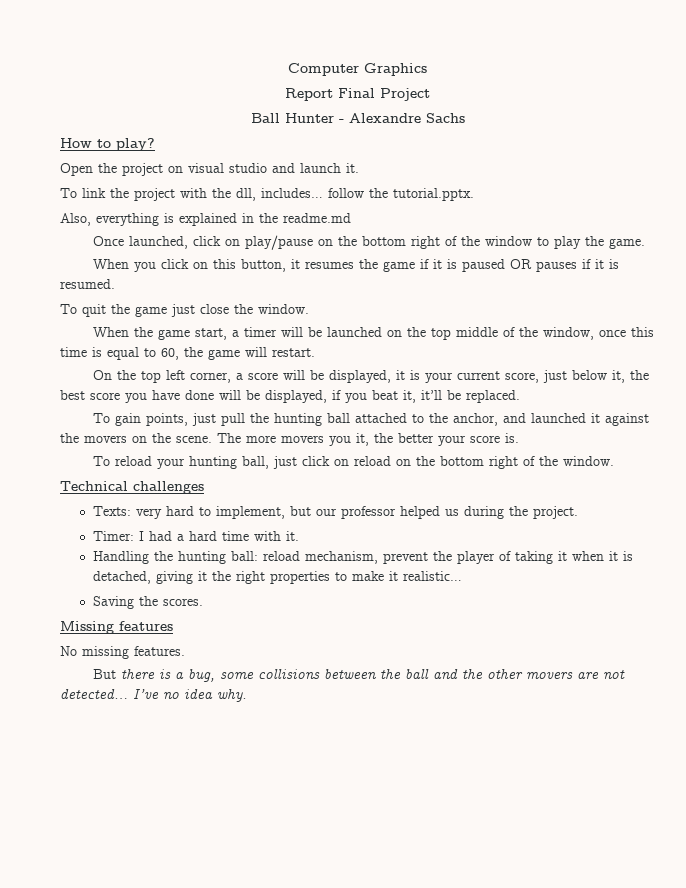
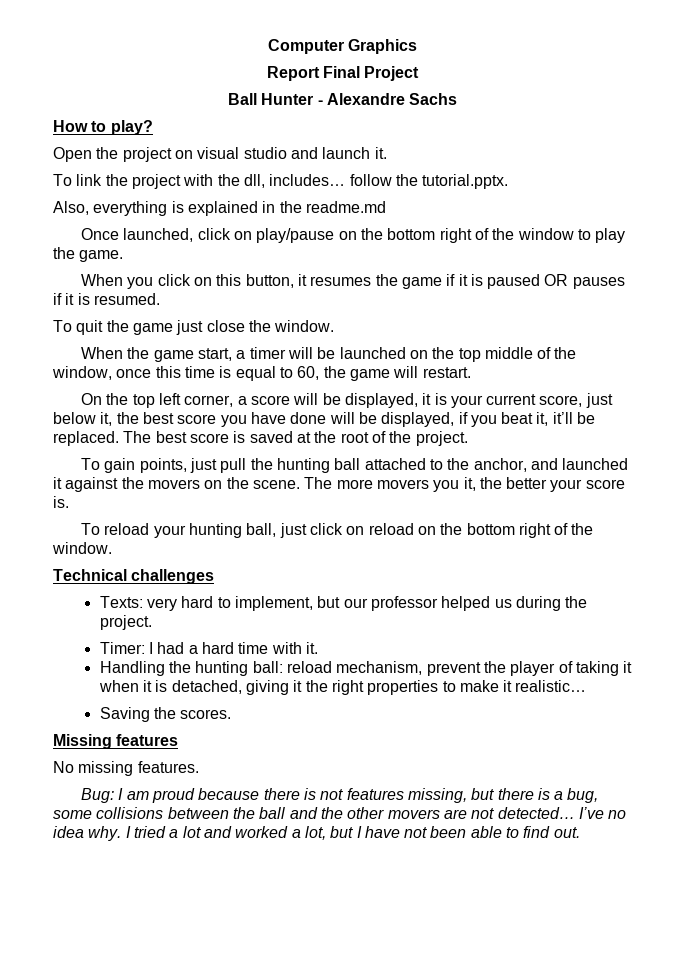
+ The best score is saved at the root of the project.
- But there is a bug, some collisions between the ball and the other movers are not detected…
+ Bug: I am proud because there is not features missing, but there is a bug, some collisions between the ball and the other movers are not detected…
+ I tried a lot and worked a lot, but I have not been able to find out.

